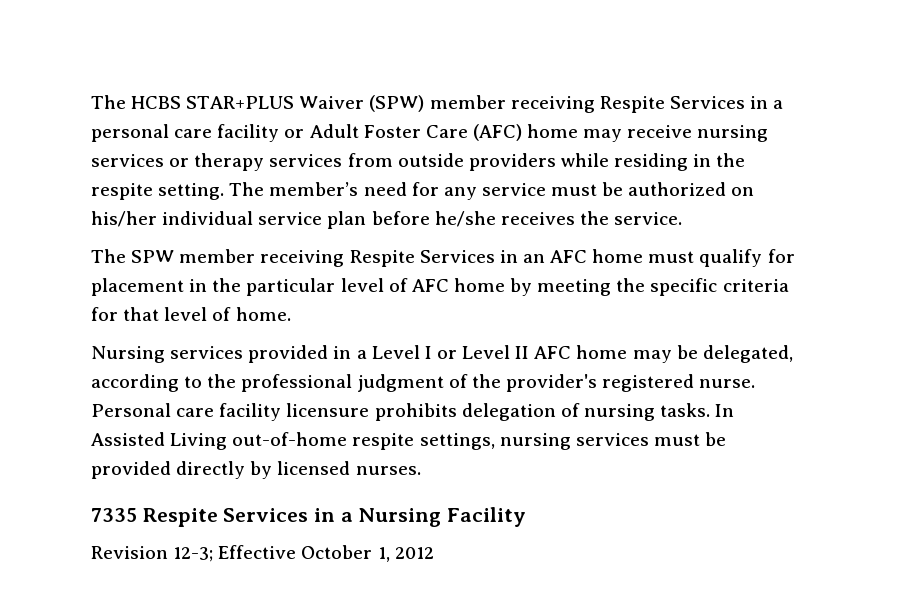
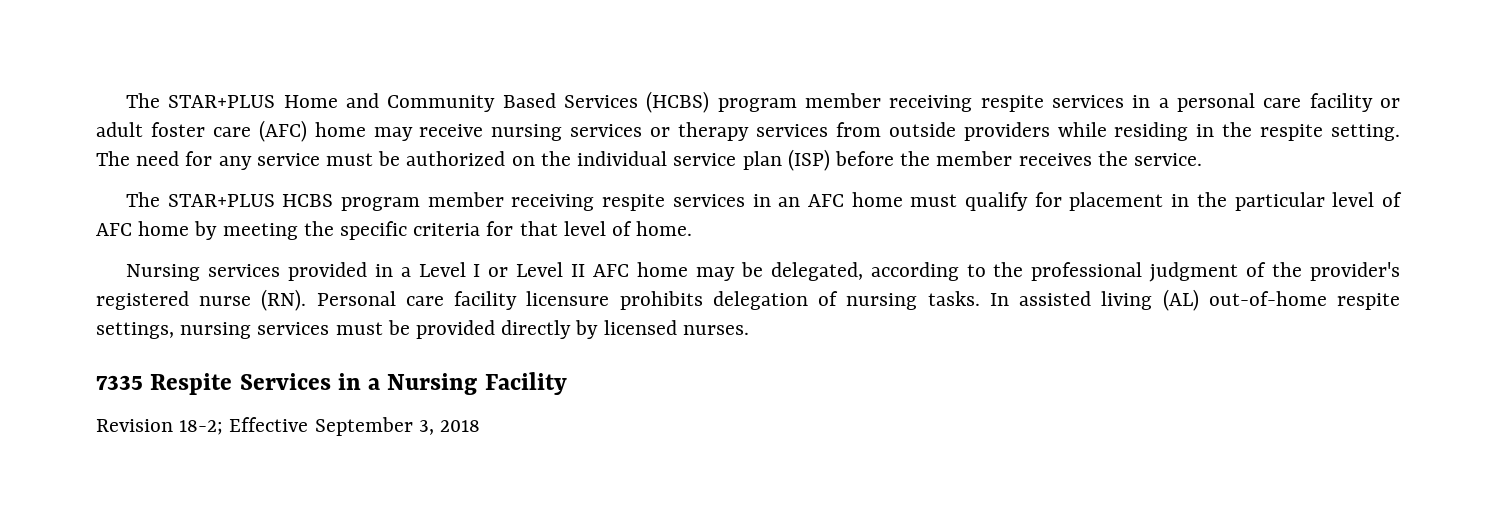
- The HCBS STAR+PLUS Waiver (SPW) member receiving Respite Services in a personal care facility or Adult Foster Care (AFC) home may receive nursing services or therapy services from outside providers while residing in the respite setting.
+ The STAR+PLUS Home and Community Based Services (HCBS) program member receiving respite services in a personal care facility or adult foster care (AFC) home may receive nursing services or therapy services from outside providers while residing in the respite setting.
- The member’s need for any service must be authorized on his/her individual service plan before he/she receives the service.
+ The need for any service must be authorized on the individual service plan (ISP) before the member receives the service.
- The SPW member receiving Respite Services in an AFC home must qualify for placement in the particular level of AFC home by meeting the specific criteria for that level of home.
+ The STAR+PLUS HCBS program member receiving respite services in an AFC home must qualify for placement in the particular level of AFC home by meeting the specific criteria for that level of home.
- Nursing services provided in a Level I or Level II AFC home may be delegated, according to the professional judgment of the provider's registered nurse. Personal care facility licensure prohibits delegation of nursing tasks.
+ Nursing services provided in a Level I or Level II AFC home may be delegated, according to the professional judgment of the provider's registered nurse (RN). Personal care facility licensure prohibits delegation of nursing tasks.
- In Assisted Living out-of-home respite settings, nursing services must be provided directly by licensed nurses.
+ In assisted living (AL) out-of-home respite settings, nursing services must be provided directly by licensed nurses.
- Revision 12-3; Effective October 1, 2012
+ Revision 18-2; Effective September 3, 2018

